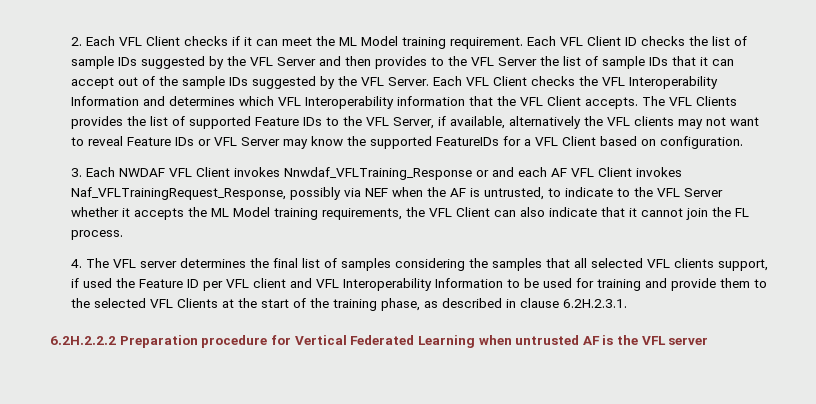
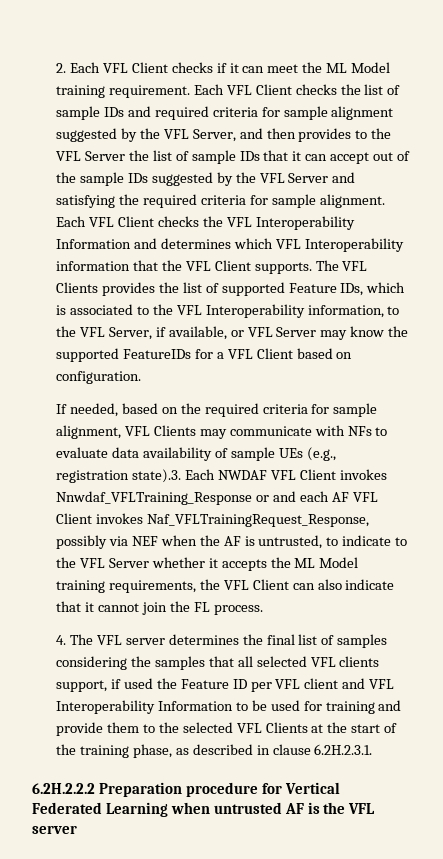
- Each VFL Client ID checks the list of sample IDs suggested by the VFL Server and then provides to the VFL Server the list of sample IDs that it can accept out of the sample IDs suggested by the VFL Server.
+ Each VFL Client checks the list of sample IDs and required criteria for sample alignment suggested by the VFL Server, and then provides to the VFL Server the list of sample IDs that it can accept out of the sample IDs suggested by the VFL Server and satisfying the required criteria for sample alignment.
- Each VFL Client checks the VFL Interoperability Information and determines which VFL Interoperability information that the VFL Client accepts.
+ Each VFL Client checks the VFL Interoperability Information and determines which VFL Interoperability information that the VFL Client supports.
- The VFL Clients provides the list of supported Feature IDs to the VFL Server, if available, alternatively the VFL clients may not want to reveal Feature IDs or VFL Server may know the supported FeatureIDs for a VFL Client based on configuration.
+ The VFL Clients provides the list of supported Feature IDs, which is associated to the VFL Interoperability information, to the VFL Server, if available, or VFL Server may know the supported FeatureIDs for a VFL Client based on configuration.
- 3. Each NWDAF VFL Client invokes Nnwdaf_VFLTraining_Response or and each AF VFL Client invokes Naf_VFLTrainingRequest_Response, possibly via NEF when the AF is untrusted, to indicate to the VFL Server whether it accepts the ML Model training requirements, the VFL Client can also indicate that it cannot join the FL process.
+ If needed, based on the required criteria for sample alignment, VFL Clients may communicate with NFs to evaluate data availability of sample UEs (e.g., registration state).3. Each NWDAF VFL Client invokes Nnwdaf_VFLTraining_Response or and each AF VFL Client invokes Naf_VFLTrainingRequest_Response, possibly via NEF when the AF is untrusted, to indicate to the VFL Server whether it accepts the ML Model training requirements, the VFL Client can also indicate that it cannot join the FL process.

